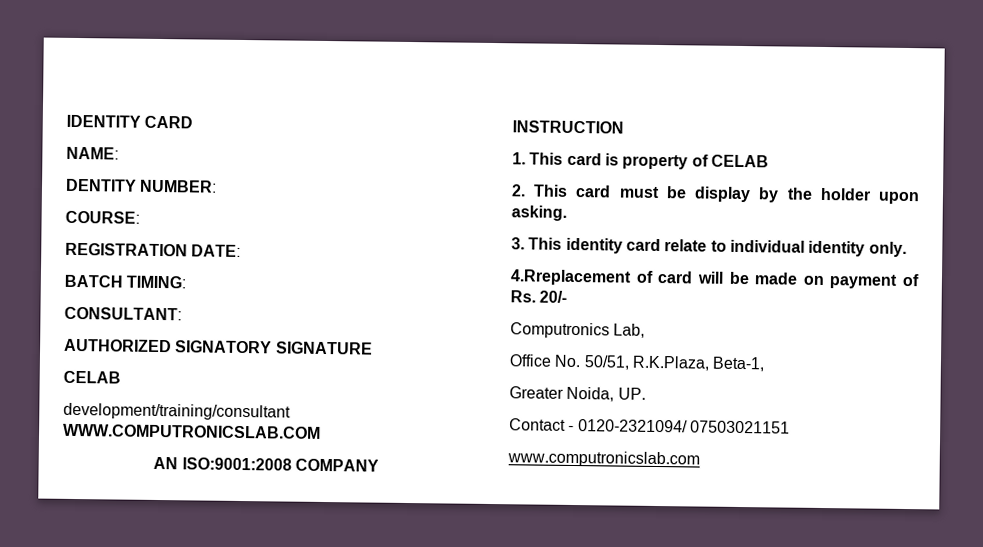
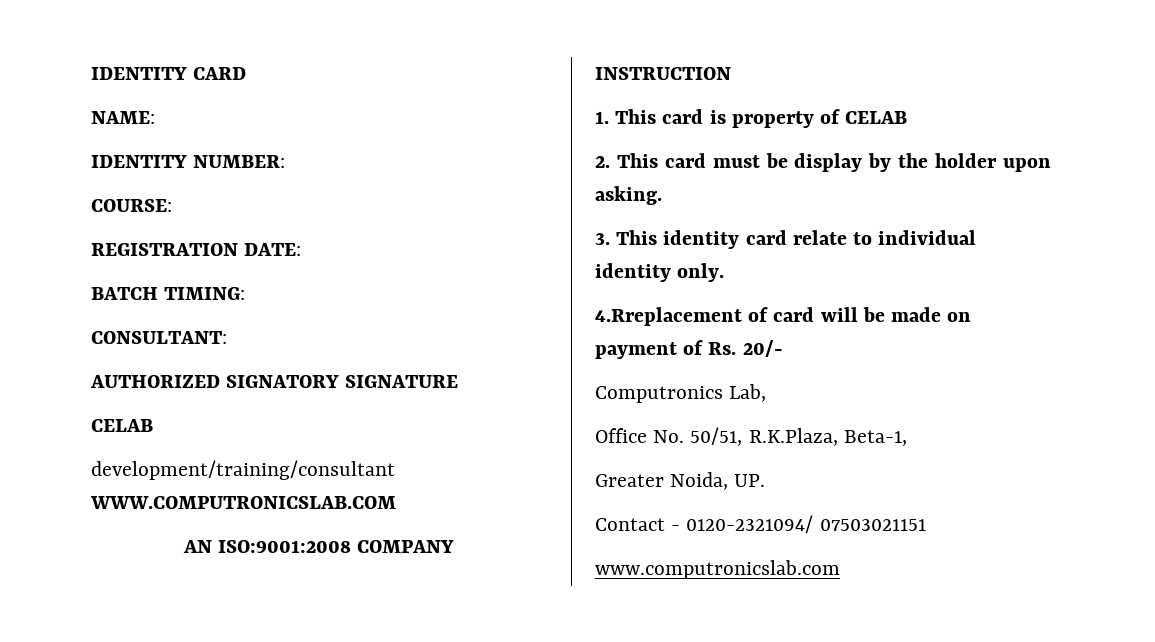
- DENTITY NUMBER:
+ IDENTITY NUMBER:

